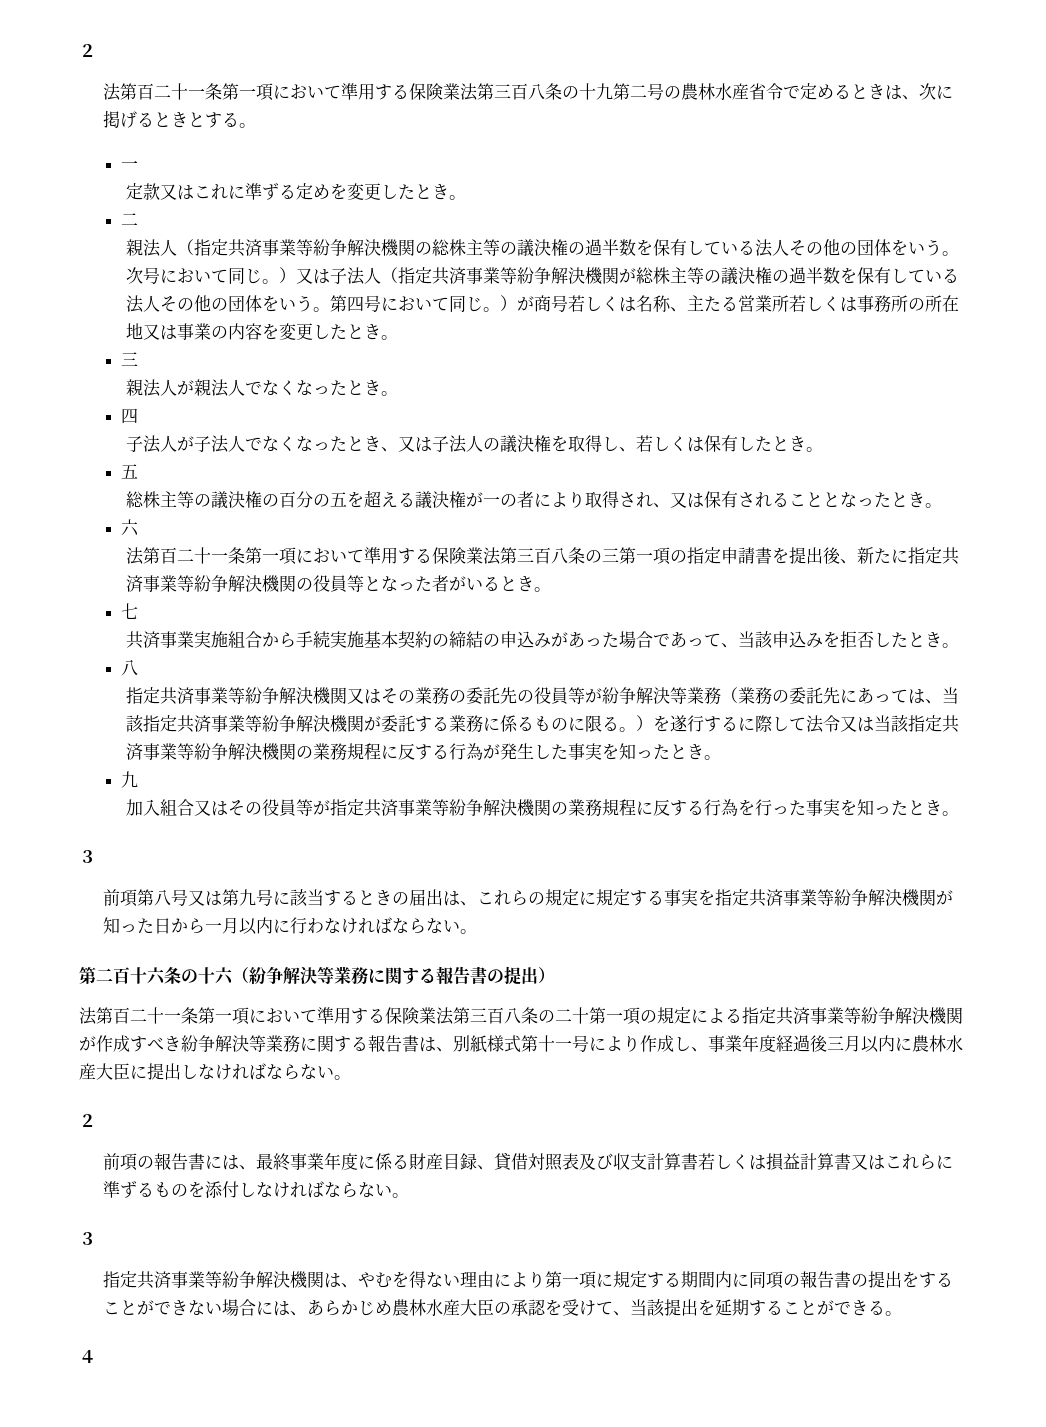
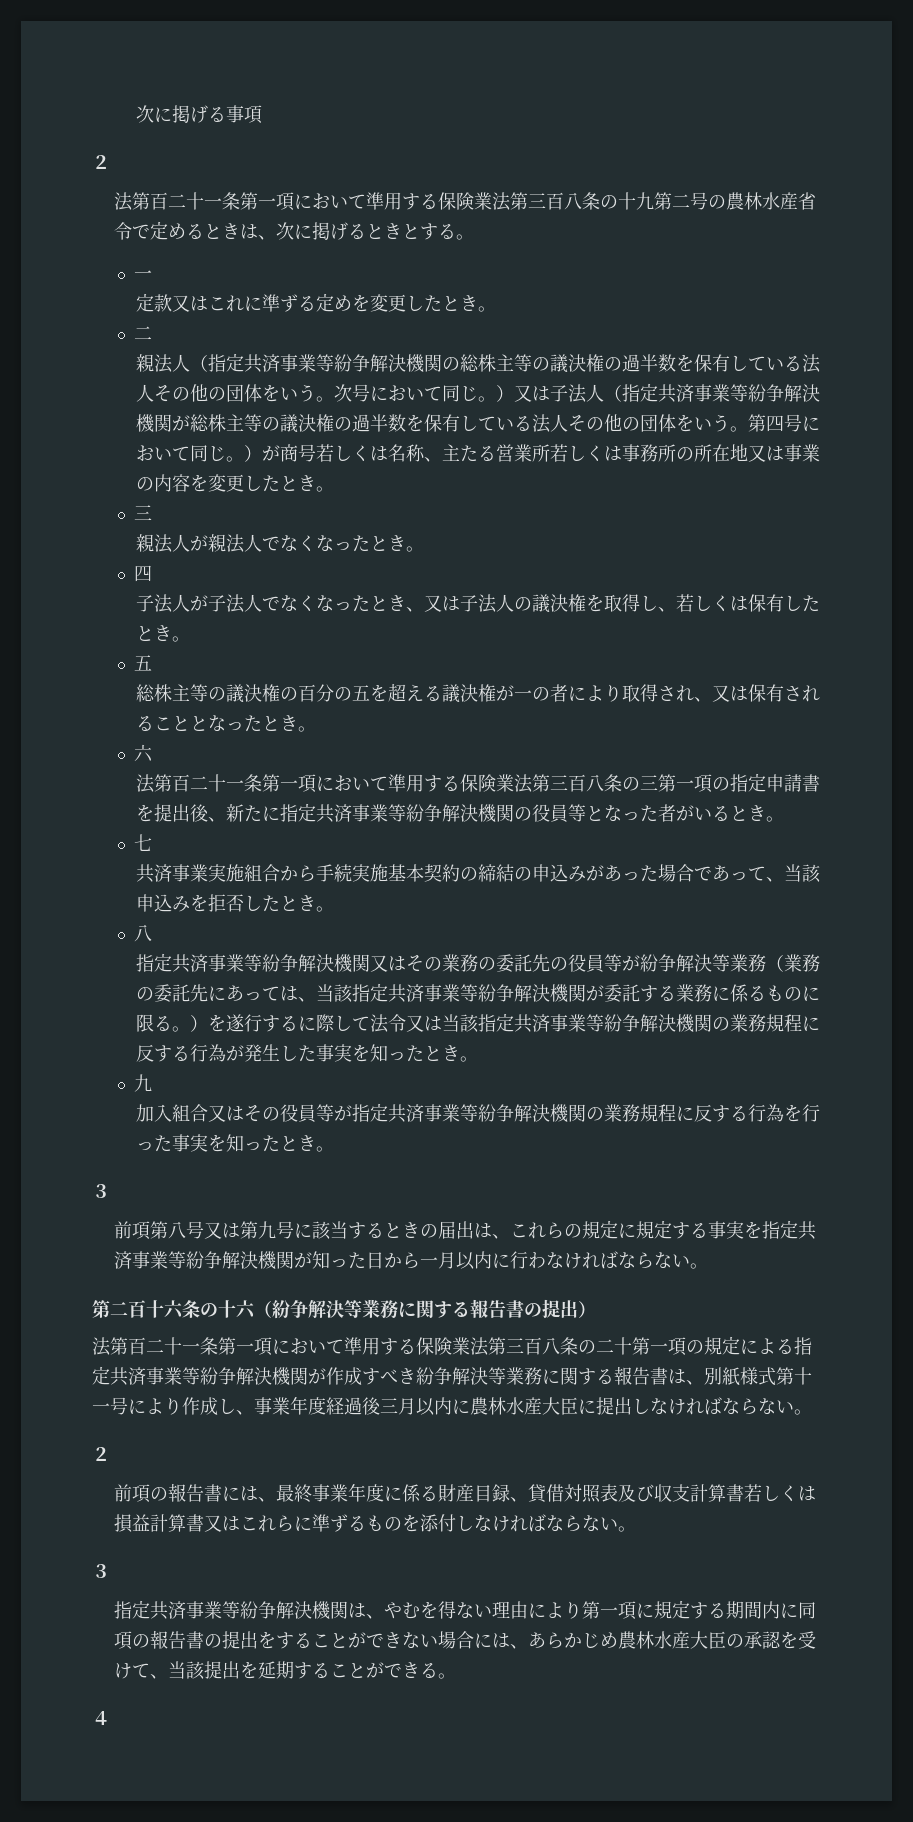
+ 次に掲げる事項

